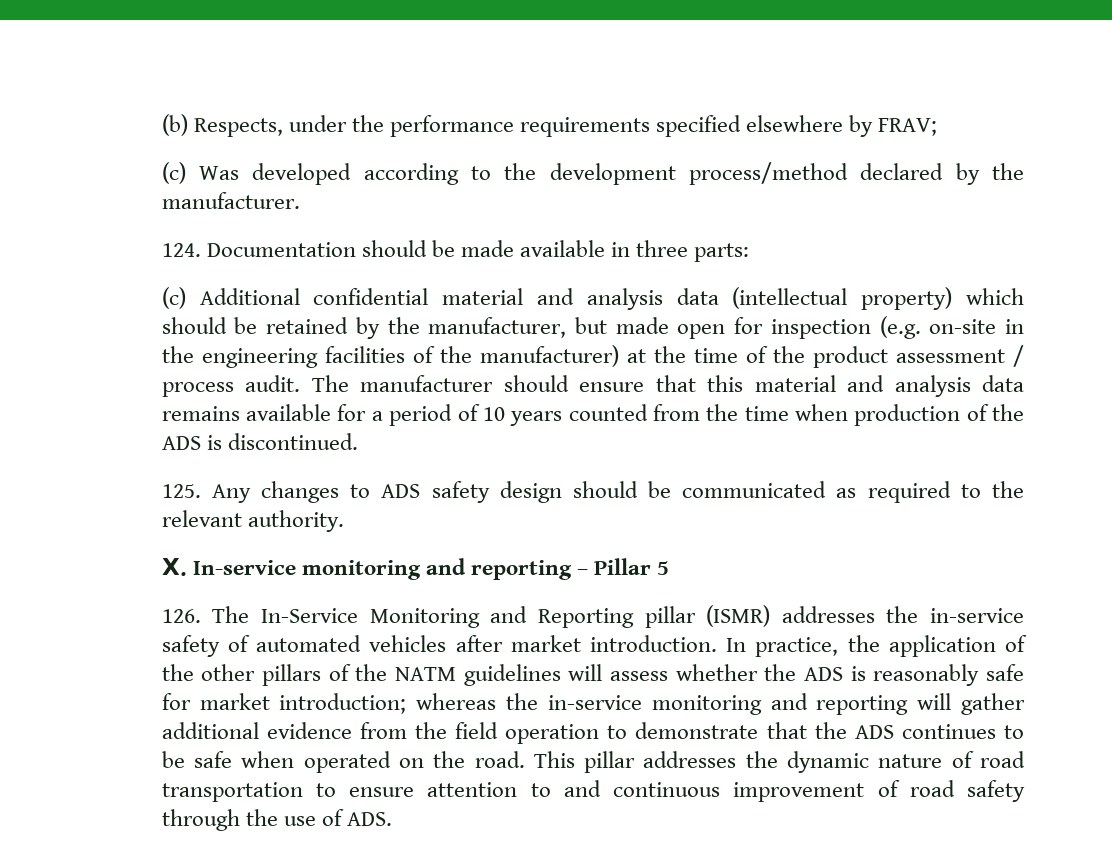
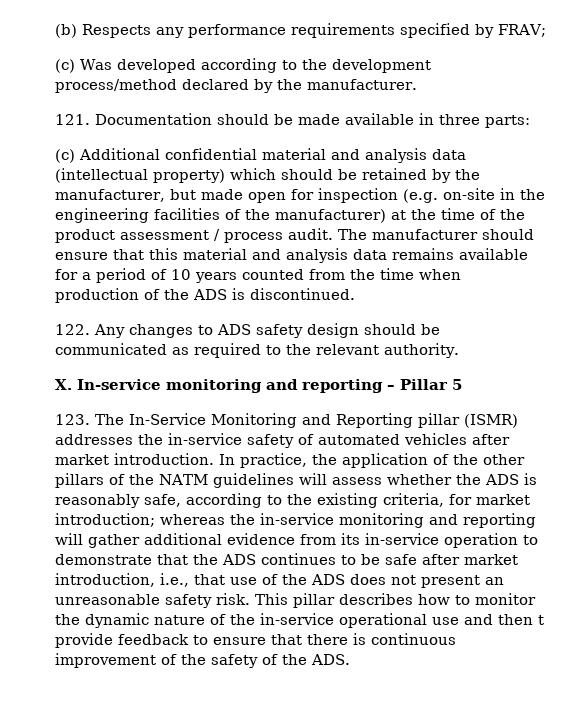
- (b) Respects, under the performance requirements specified elsewhere by FRAV;
+ (b) Respects any performance requirements specified by FRAV;
- 124. Documentation should be made available in three parts:
+ 121. Documentation should be made available in three parts:
- 125. Any changes to ADS safety design should be communicated as required to the relevant authority.
+ 122. Any changes to ADS safety design should be communicated as required to the relevant authority.
- 126. The In-Service Monitoring and Reporting pillar (ISMR) addresses the in-service safety of automated vehicles after market introduction.
+ 123. The In-Service Monitoring and Reporting pillar (ISMR) addresses the in-service safety of automated vehicles after market introduction.
- In practice, the application of the other pillars of the NATM guidelines will assess whether the ADS is reasonably safe for market introduction; whereas the in-service monitoring and reporting will gather additional evidence from the field operation to demonstrate that the ADS continues to be safe when operated on the road. This pillar addresses the dynamic nature of road transportation to ensure attention to and continuous improvement of road safety through the use of ADS.
+ In practice, the application of the other pillars of the NATM guidelines will assess whether the ADS is reasonably safe, according to the existing criteria, for market introduction; whereas the in-service monitoring and reporting will gather additional evidence from its in-service operation to demonstrate that the ADS continues to be safe after market introduction, i.e., that use of the ADS does not present an unreasonable safety risk. This pillar describes how to monitor the dynamic nature of the in-service operational use and then t provide feedback to ensure that there is continuous improvement of the safety of the ADS.

